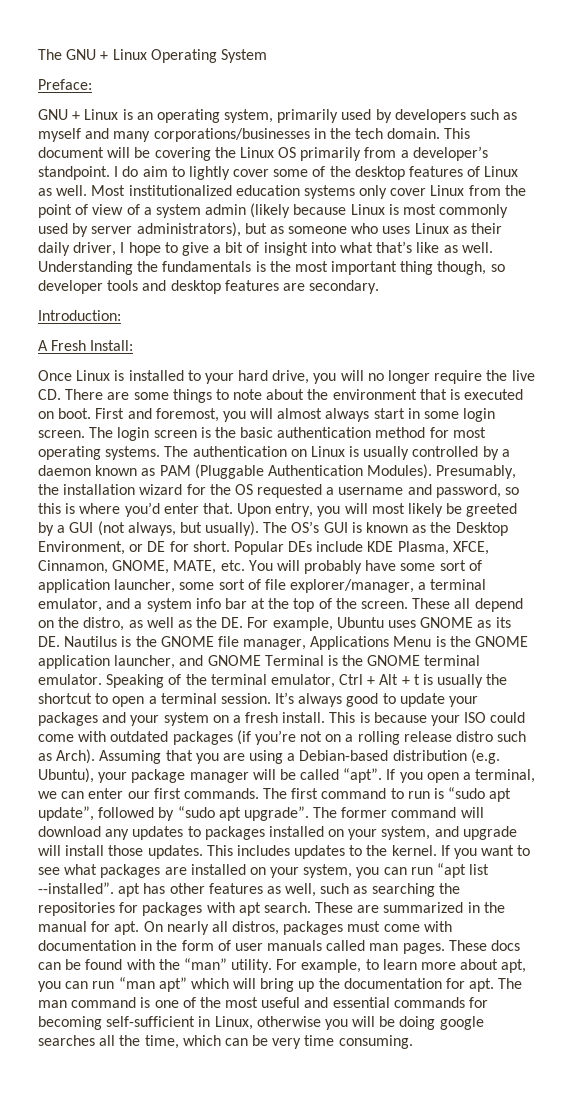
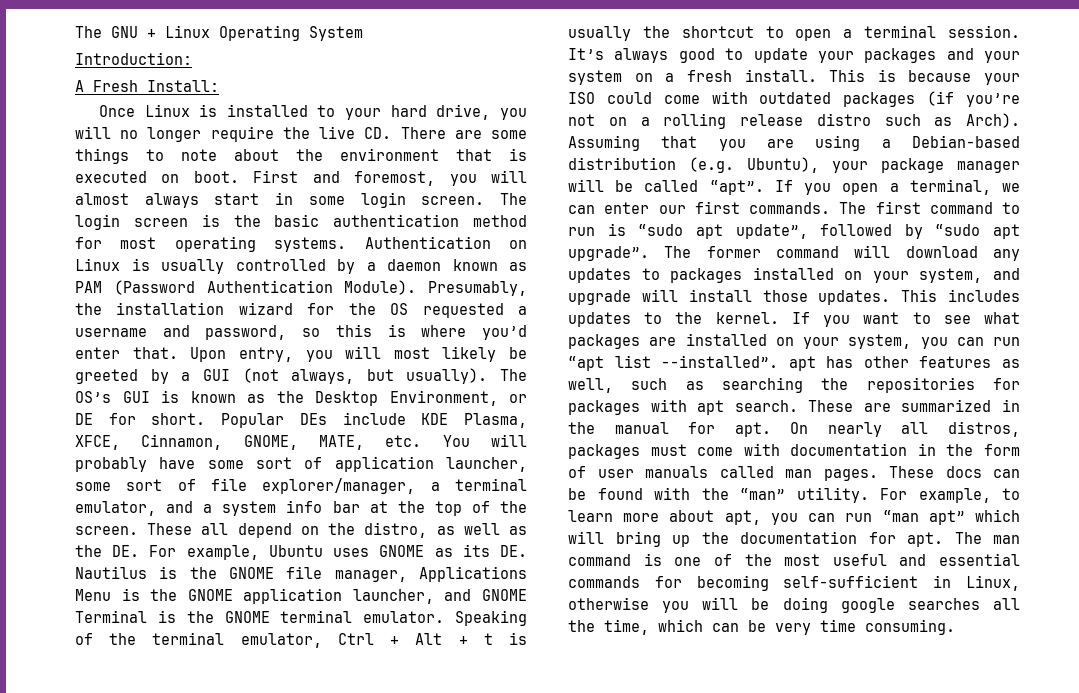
- Preface:
- GNU + Linux is an operating system, primarily used by developers such as myself and many corporations/businesses in the tech domain. This document will be covering the Linux OS primarily from a developer’s standpoint. I do aim to lightly cover some of the desktop features of Linux as well. Most institutionalized education systems only cover Linux from the point of view of a system admin (likely because Linux is most commonly used by server administrators), but as someone who uses Linux as their daily driver, I hope to give a bit of insight into what that’s like as well. Understanding the fundamentals is the most important thing though, so developer tools and desktop features are secondary.
- The authentication on Linux is usually controlled by a daemon known as PAM (Pluggable Authentication Modules).
+ Authentication on Linux is usually controlled by a daemon known as PAM (Password Authentication Module).

